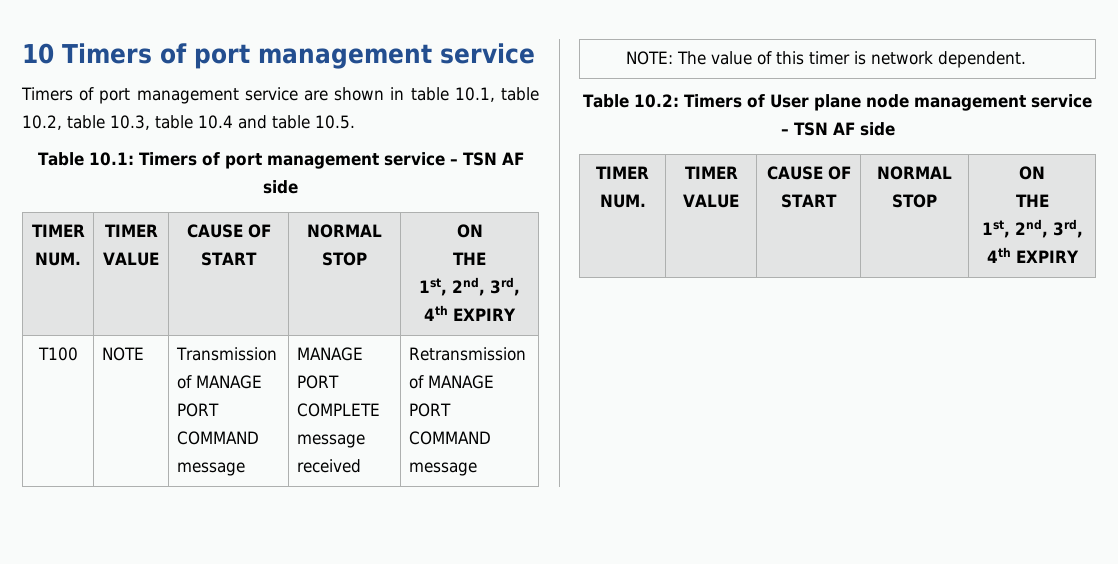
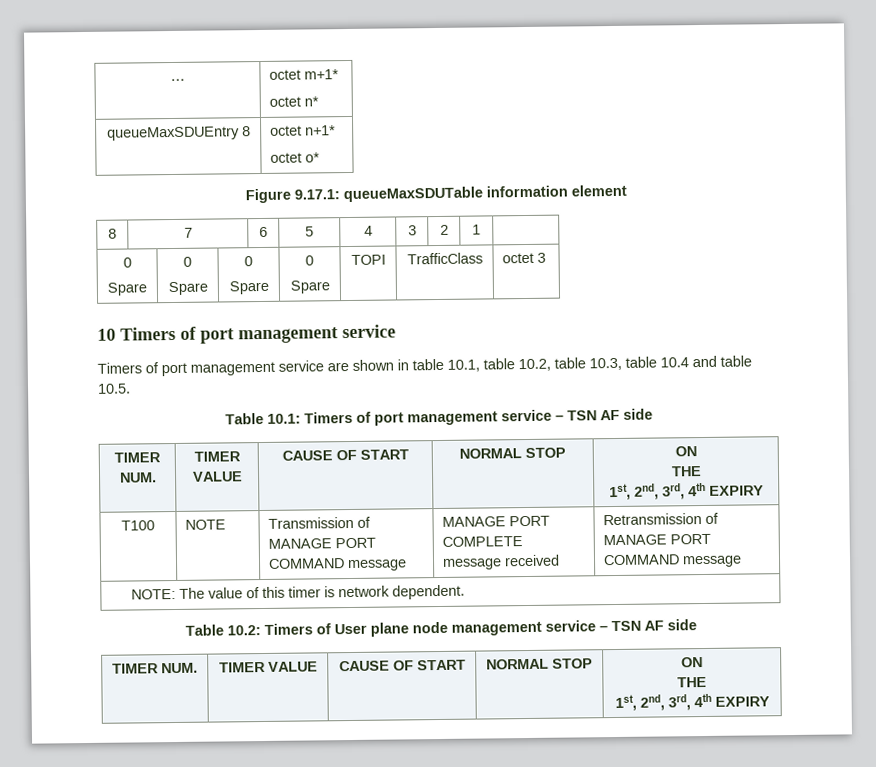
+ … | octet m+1*
+ octet n*
+ queueMaxSDUEntry 8 | octet n+1*
+ octet o*
+ Figure 9.17.1: queueMaxSDUTable information element
+ 8 | 7 | 6 | 5 | 4 | 3 | 2 | 1 |
+ 0
+ Spare | 0
+ Spare | 0
+ Spare | 0
+ Spare | TOPI | TrafficClass | octet 3

